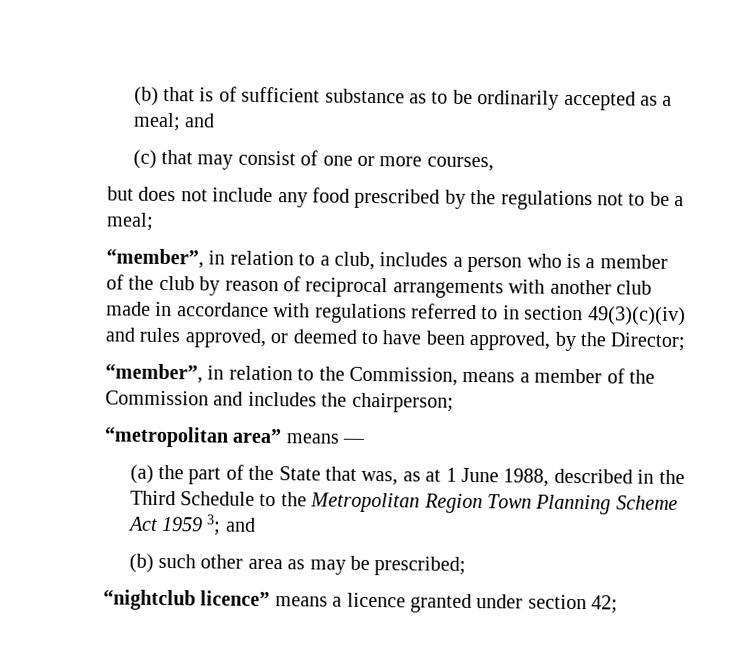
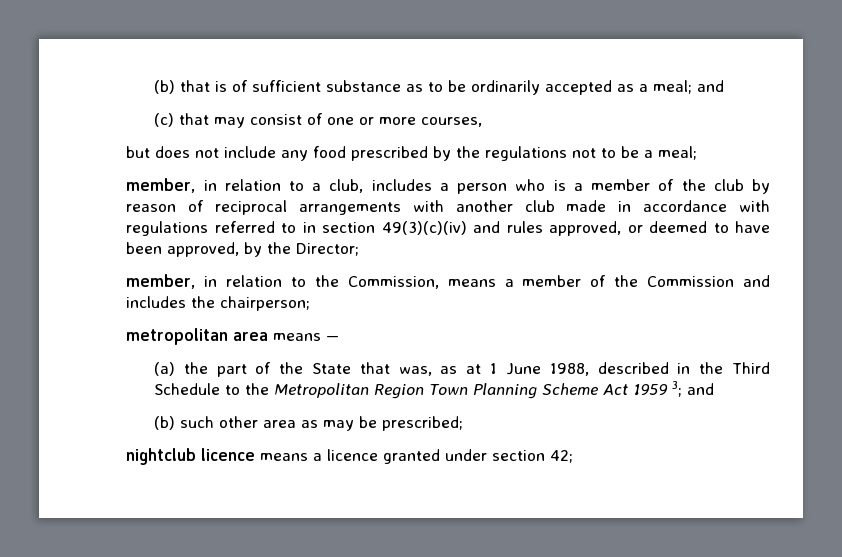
- “member”, in relation to a club, includes a person who is a member of the club by reason of reciprocal arrangements with another club made in accordance with regulations referred to in section 49(3)(c)(iv) and rules approved, or deemed to have been approved, by the Director;
+ member, in relation to a club, includes a person who is a member of the club by reason of reciprocal arrangements with another club made in accordance with regulations referred to in section 49(3)(c)(iv) and rules approved, or deemed to have been approved, by the Director;
- “member”, in relation to the Commission, means a member of the Commission and includes the chairperson;
+ member, in relation to the Commission, means a member of the Commission and includes the chairperson;
- “metropolitan area” means —
+ metropolitan area means —
- “nightclub licence” means a licence granted under section 42;
+ nightclub licence means a licence granted under section 42;

